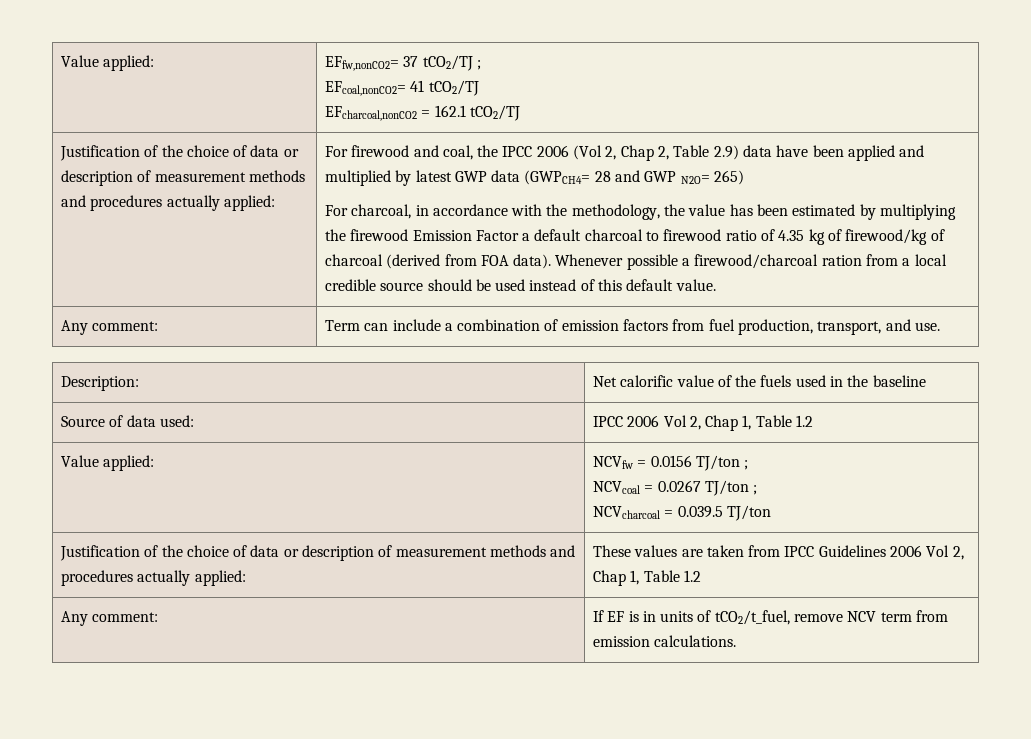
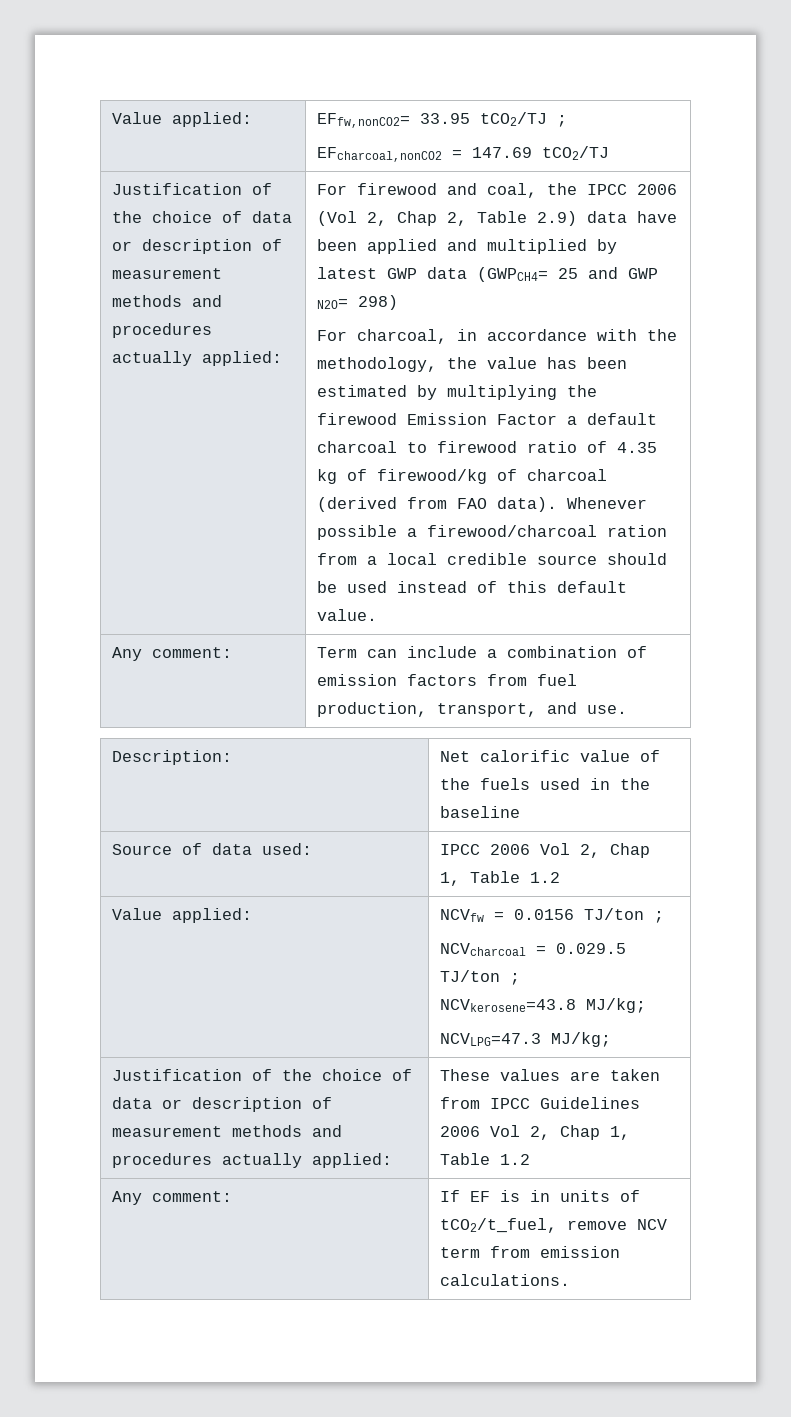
- Value applied: | EFfw,nonCO2= 37 tCO2/TJ ;
- EFcoal,nonCO2= 41 tCO2/TJ
- EFcharcoal,nonCO2 = 162.1 tCO2/TJ
+ Value applied: | EFfw,nonCO2= 33.95 tCO2/TJ ;
+ EFcharcoal,nonCO2 = 147.69 tCO2/TJ
- For firewood and coal, the IPCC 2006 (Vol 2, Chap 2, Table 2.9) data have been applied and multiplied by latest GWP data (GWPCH4= 28 and GWP N2O= 265)
+ For firewood and coal, the IPCC 2006 (Vol 2, Chap 2, Table 2.9) data have been applied and multiplied by latest GWP data (GWPCH4= 25 and GWP N2O= 298)
- For charcoal, in accordance with the methodology, the value has been estimated by multiplying the firewood Emission Factor a default charcoal to firewood ratio of 4.35 kg of firewood/kg of charcoal (derived from FOA data).
+ For charcoal, in accordance with the methodology, the value has been estimated by multiplying the firewood Emission Factor a default charcoal to firewood ratio of 4.35 kg of firewood/kg of charcoal (derived from FAO data).
  Value applied: | NCVfw = 0.0156 TJ/ton ;
- NCVcoal = 0.0267 TJ/ton ;
- NCVcharcoal = 0.039.5 TJ/ton
+ NCVcharcoal = 0.029.5 TJ/ton ;
+ NCVkerosene=43.8 MJ/kg;
+ NCVLPG=47.3 MJ/kg;

